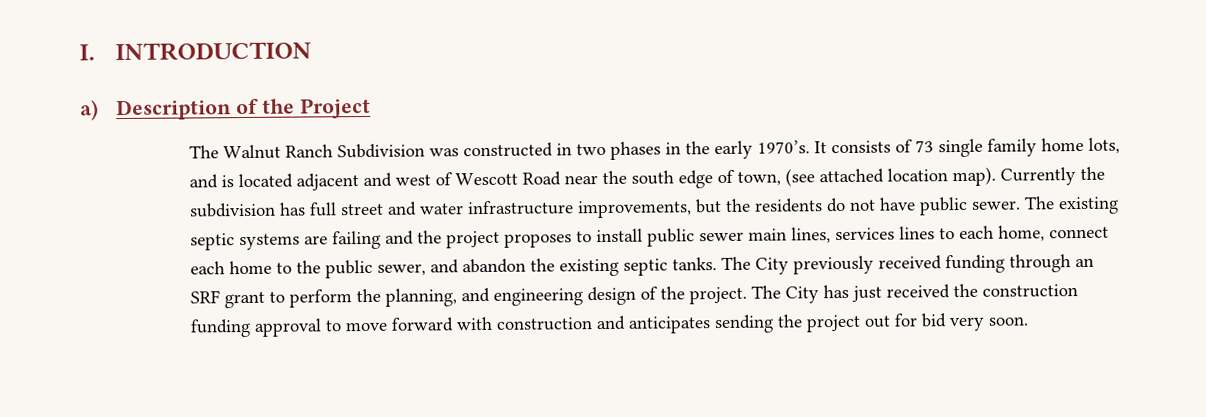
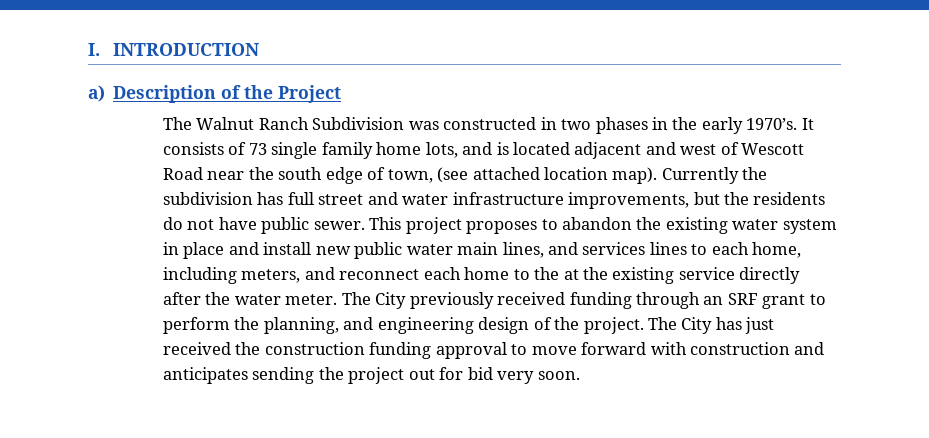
- The existing septic systems are failing and the project proposes to install public sewer main lines, services lines to each home, connect each home to the public sewer, and abandon the existing septic tanks.
+ This project proposes to abandon the existing water system in place and install new public water main lines, and services lines to each home, including meters, and reconnect each home to the at the existing service directly after the water meter.

